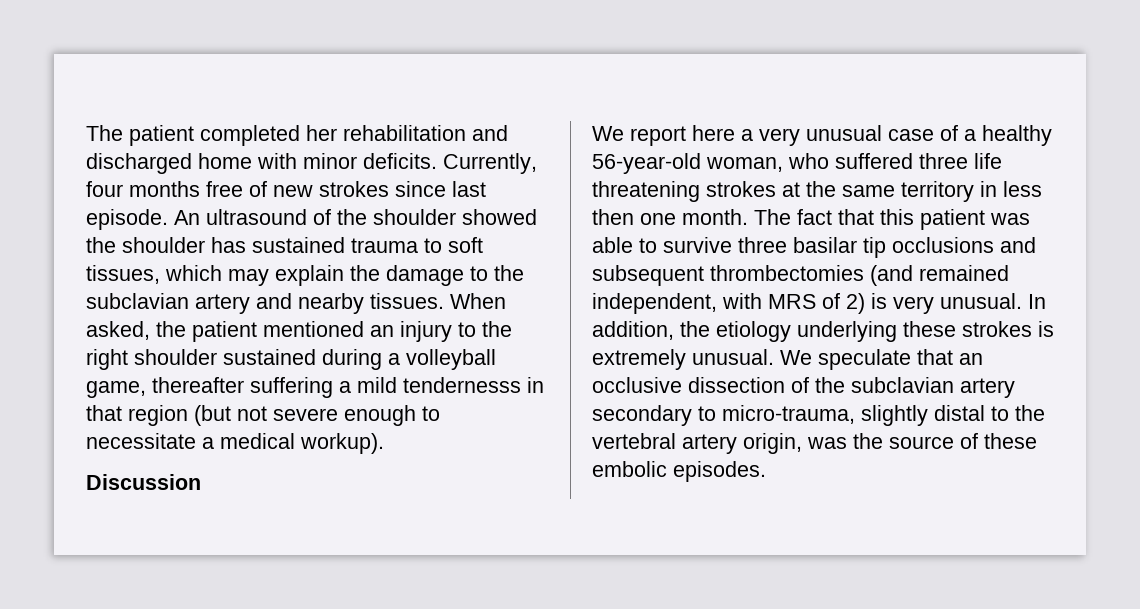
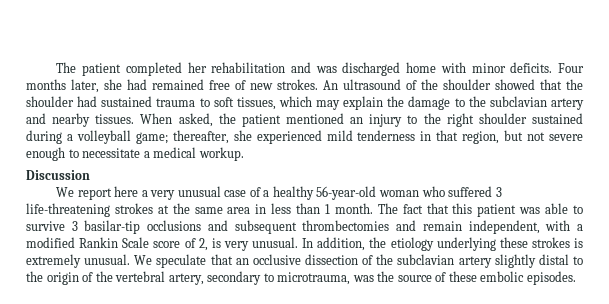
- The patient completed her rehabilitation and discharged home with minor deficits.
+ The patient completed her rehabilitation and was discharged home with minor deficits.
- Currently, four months free of new strokes since last episode.
+ Four months later, she had remained free of new strokes.
- An ultrasound of the shoulder showed the shoulder has sustained trauma to soft tissues, which may explain the damage to the subclavian artery and nearby tissues.
+ An ultrasound of the shoulder showed that the shoulder had sustained trauma to soft tissues, which may explain the damage to the subclavian artery and nearby tissues.
- When asked, the patient mentioned an injury to the right shoulder sustained during a volleyball game, thereafter suffering a mild tendernesss in that region (but not severe enough to necessitate a medical workup).
+ When asked, the patient mentioned an injury to the right shoulder sustained during a volleyball game; thereafter, she experienced mild tenderness in that region, but not severe enough to necessitate a medical workup.
- We report here a very unusual case of a healthy 56-year-old woman, who suffered three life threatening strokes at the same territory in less then one month.
+ We report here a very unusual case of a healthy 56-year-old woman who suffered 3 life-threatening strokes at the same area in less than 1 month.
- The fact that this patient was able to survive three basilar tip occlusions and subsequent thrombectomies (and remained independent, with MRS of 2) is very unusual.
+ The fact that this patient was able to survive 3 basilar-tip occlusions and subsequent thrombectomies and remain independent, with a modified Rankin Scale score of 2, is very unusual.
- We speculate that an occlusive dissection of the subclavian artery secondary to micro-trauma, slightly distal to the vertebral artery origin, was the source of these embolic episodes.
+ We speculate that an occlusive dissection of the subclavian artery slightly distal to the origin of the vertebral artery, secondary to microtrauma, was the source of these embolic episodes.

